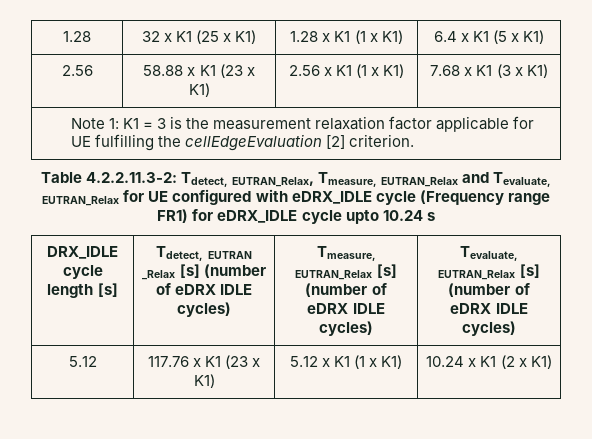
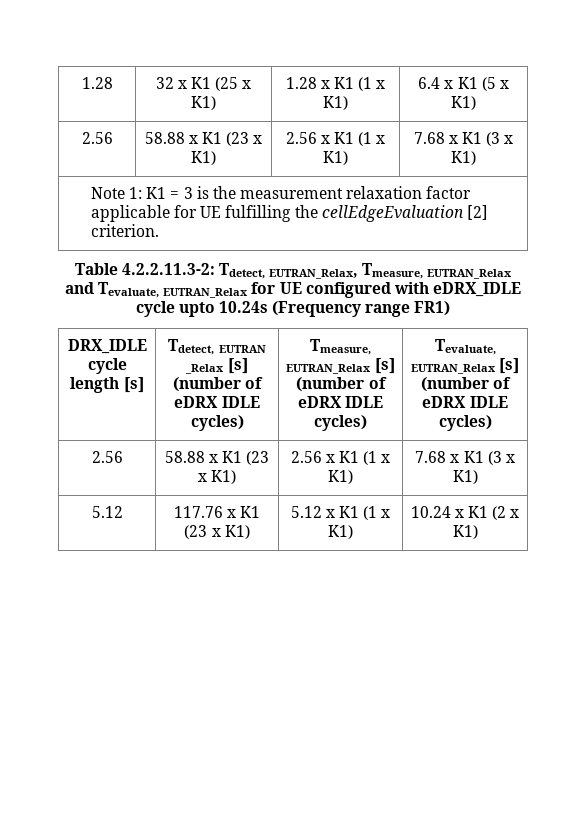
- Table 4.2.2.11.3-2: Tdetect, EUTRAN_Relax, Tmeasure, EUTRAN_Relax and Tevaluate, EUTRAN_Relax for UE configured with eDRX_IDLE cycle (Frequency range FR1) for eDRX_IDLE cycle upto 10.24 s
+ Table 4.2.2.11.3-2: Tdetect, EUTRAN_Relax, Tmeasure, EUTRAN_Relax and Tevaluate, EUTRAN_Relax for UE configured with eDRX_IDLE cycle upto 10.24s (Frequency range FR1)
  DRX_IDLE cycle length [s] | Tdetect, EUTRAN _Relax [s] (number of eDRX IDLE cycles) | Tmeasure, EUTRAN_Relax [s] (number of eDRX IDLE cycles) | Tevaluate, EUTRAN_Relax [s] (number of eDRX IDLE cycles)
+ 2.56 | 58.88 x K1 (23 x K1) | 2.56 x K1 (1 x K1) | 7.68 x K1 (3 x K1)

